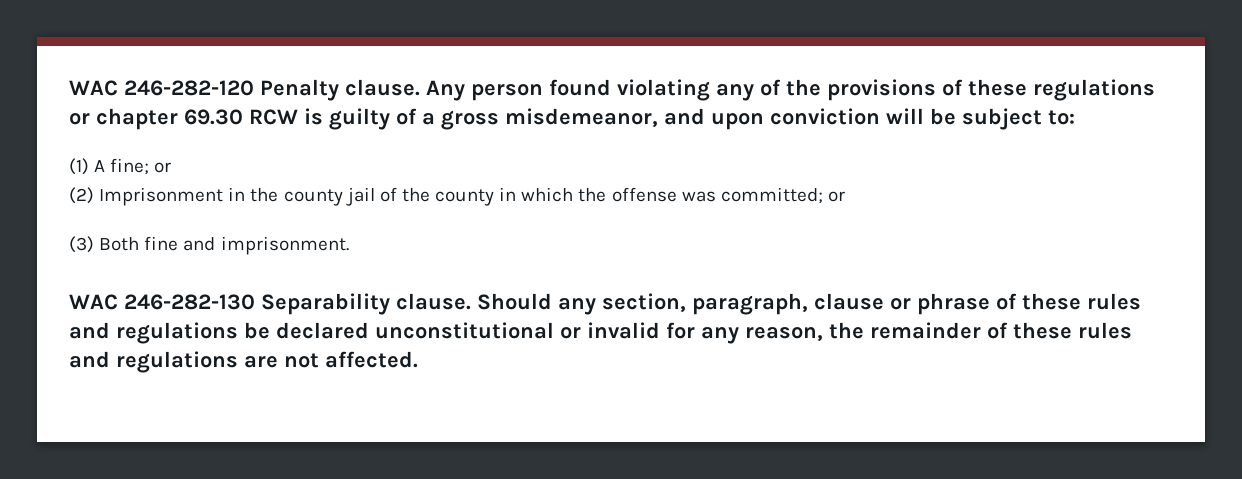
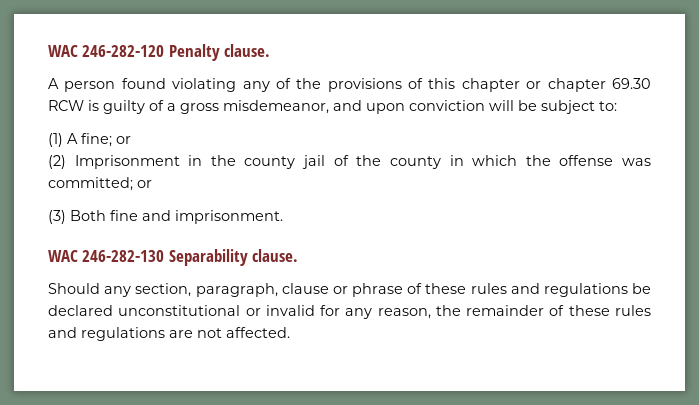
- WAC 246-282-120 Penalty clause. Any person found violating any of the provisions of these regulations or chapter 69.30 RCW is guilty of a gross misdemeanor, and upon conviction will be subject to:
+ WAC 246-282-120 Penalty clause.
+ A person found violating any of the provisions of this chapter or chapter 69.30 RCW is guilty of a gross misdemeanor, and upon conviction will be subject to:
- WAC 246-282-130 Separability clause. Should any section, paragraph, clause or phrase of these rules and regulations be declared unconstitutional or invalid for any reason, the remainder of these rules and regulations are not affected.
+ WAC 246-282-130 Separability clause.
+ Should any section, paragraph, clause or phrase of these rules and regulations be declared unconstitutional or invalid for any reason, the remainder of these rules and regulations are not affected.

